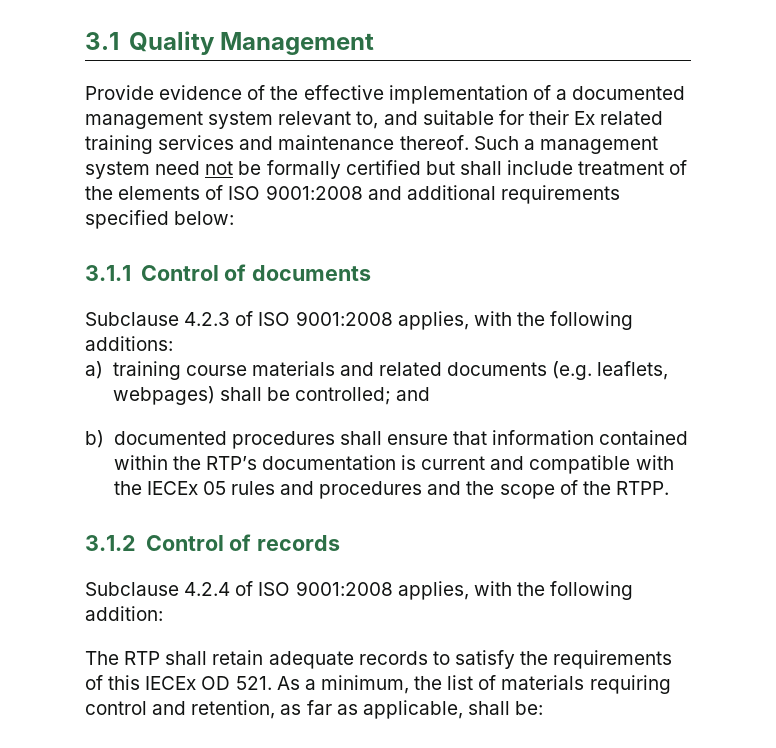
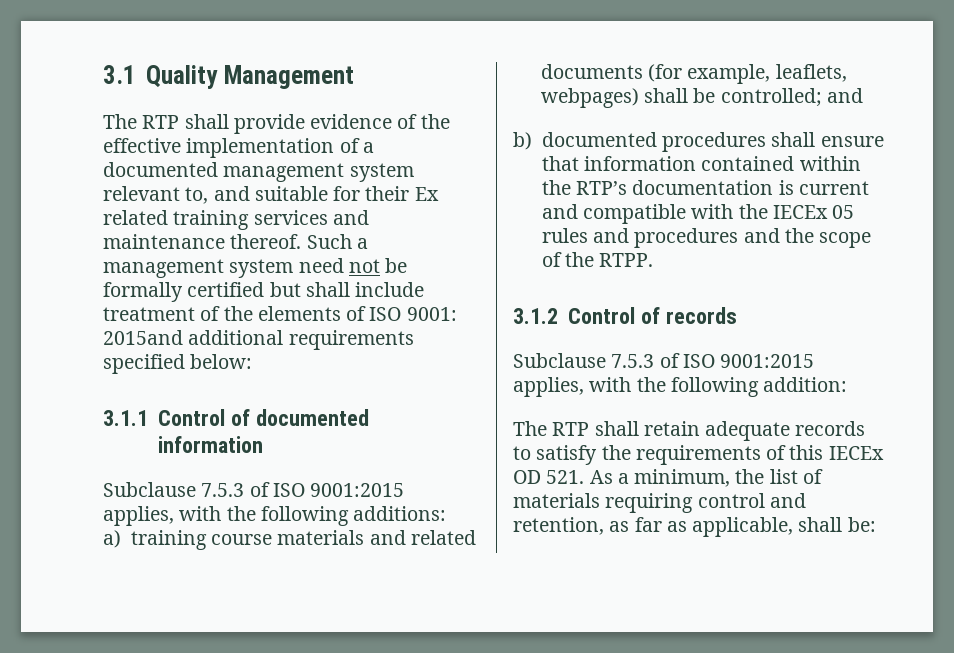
- Provide evidence of the effective implementation of a documented management system relevant to, and suitable for their Ex related training services and maintenance thereof.
+ The RTP shall provide evidence of the effective implementation of a documented management system relevant to, and suitable for their Ex related training services and maintenance thereof.
- Such a management system need not be formally certified but shall include treatment of the elements of ISO 9001:2008 and additional requirements specified below:
+ Such a management system need not be formally certified but shall include treatment of the elements of ISO 9001: 2015and additional requirements specified below:
- 3.1.1 Control of documents
- Subclause 4.2.3 of ISO 9001:2008 applies, with the following additions:
+ 3.1.1 Control of documented information
+ Subclause 7.5.3 of ISO 9001:2015 applies, with the following additions:
- a) training course materials and related documents (e.g. leaflets, webpages) shall be controlled; and
+ a) training course materials and related documents (for example, leaflets, webpages) shall be controlled; and
- Subclause 4.2.4 of ISO 9001:2008 applies, with the following addition:
+ Subclause 7.5.3 of ISO 9001:2015 applies, with the following addition:

